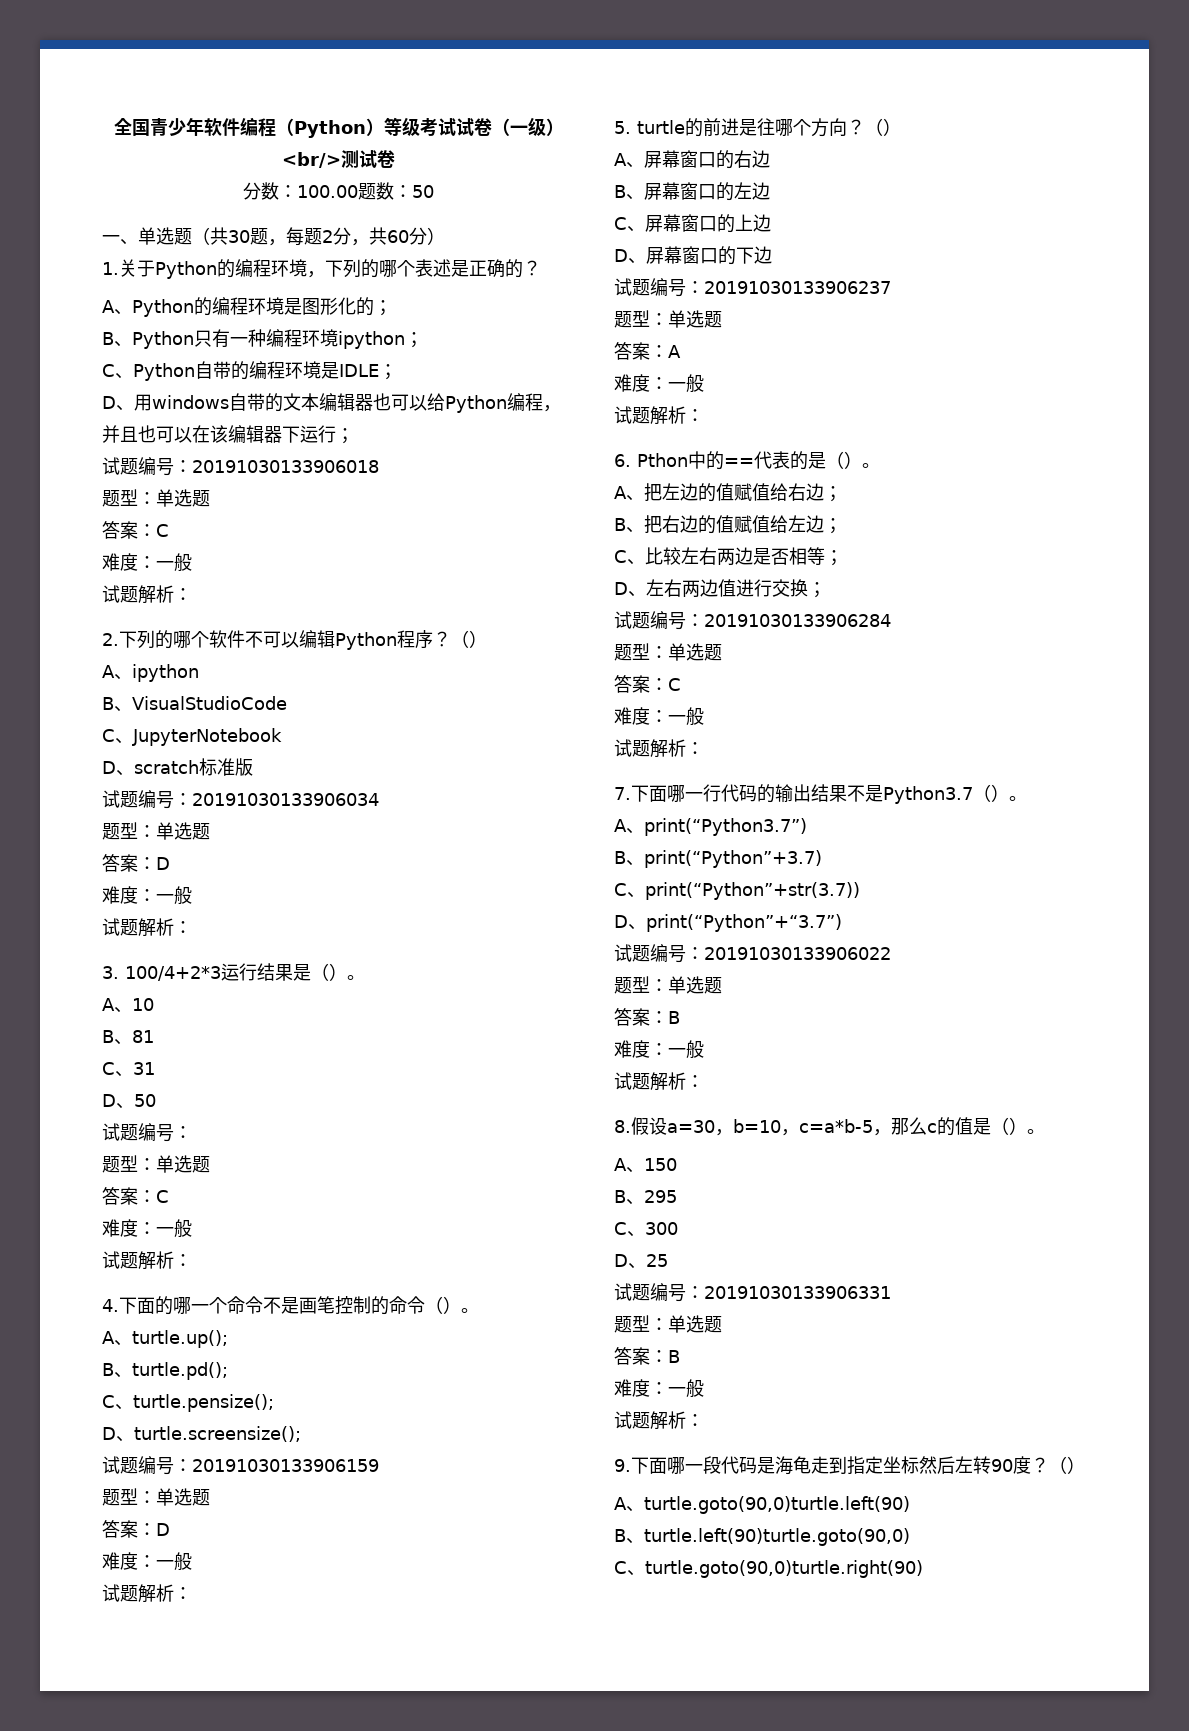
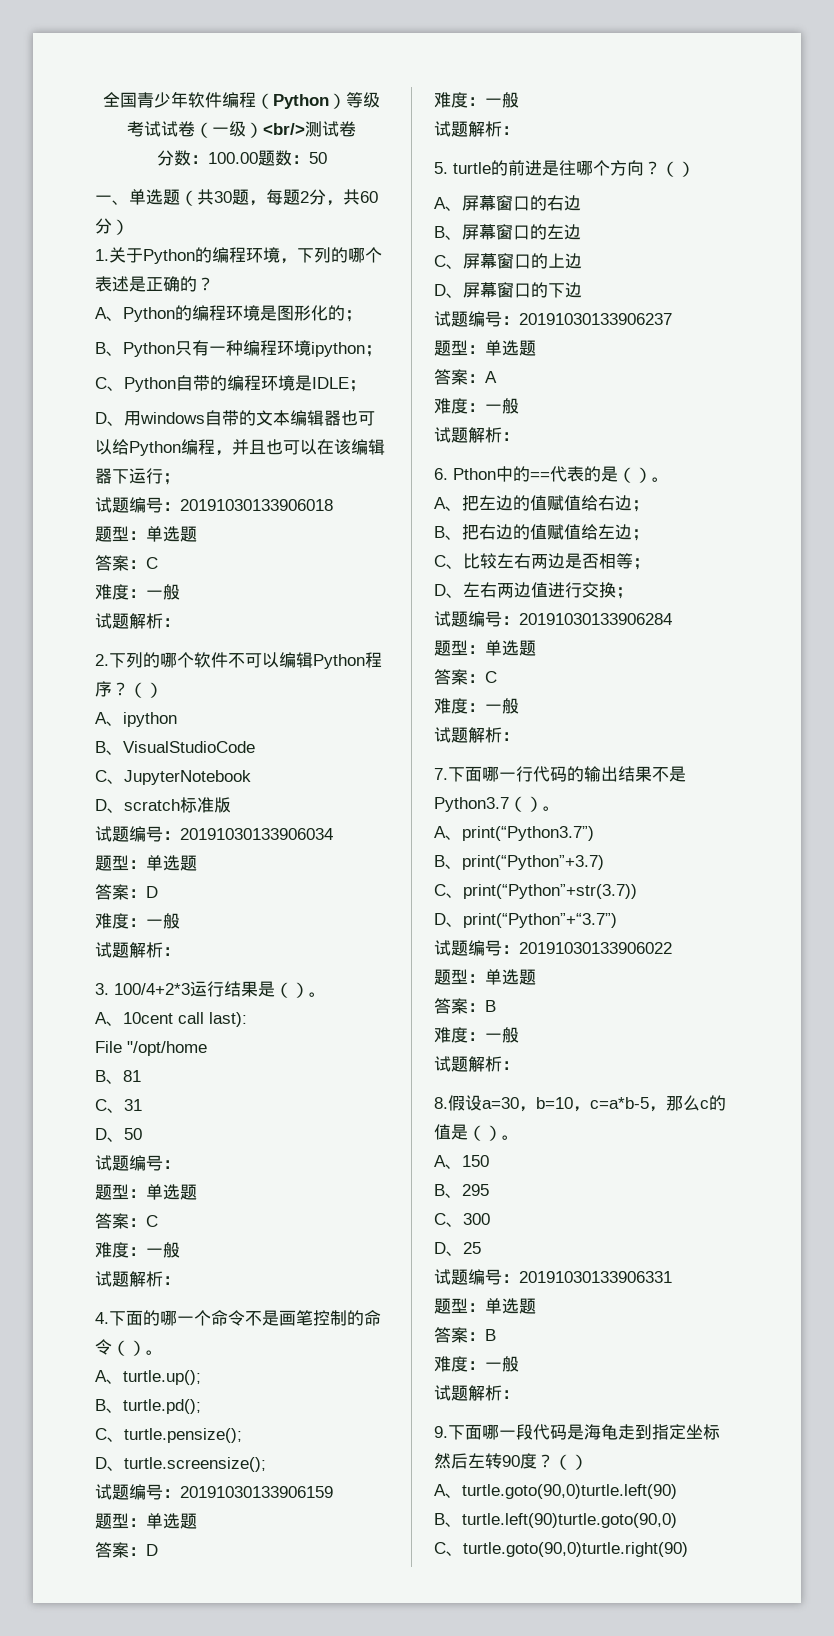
- A、10
+ A、10cent call last):
+ File "/opt/home

